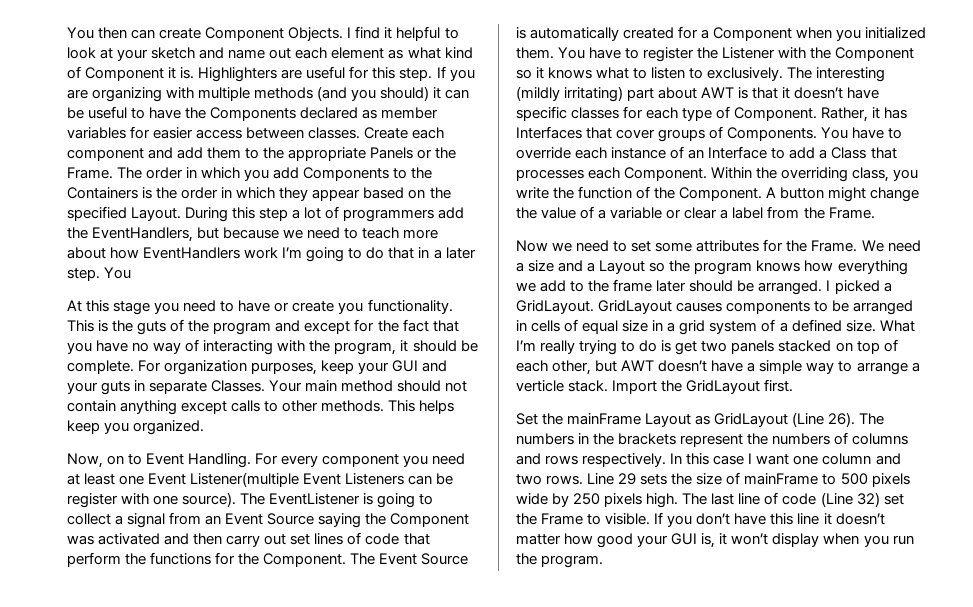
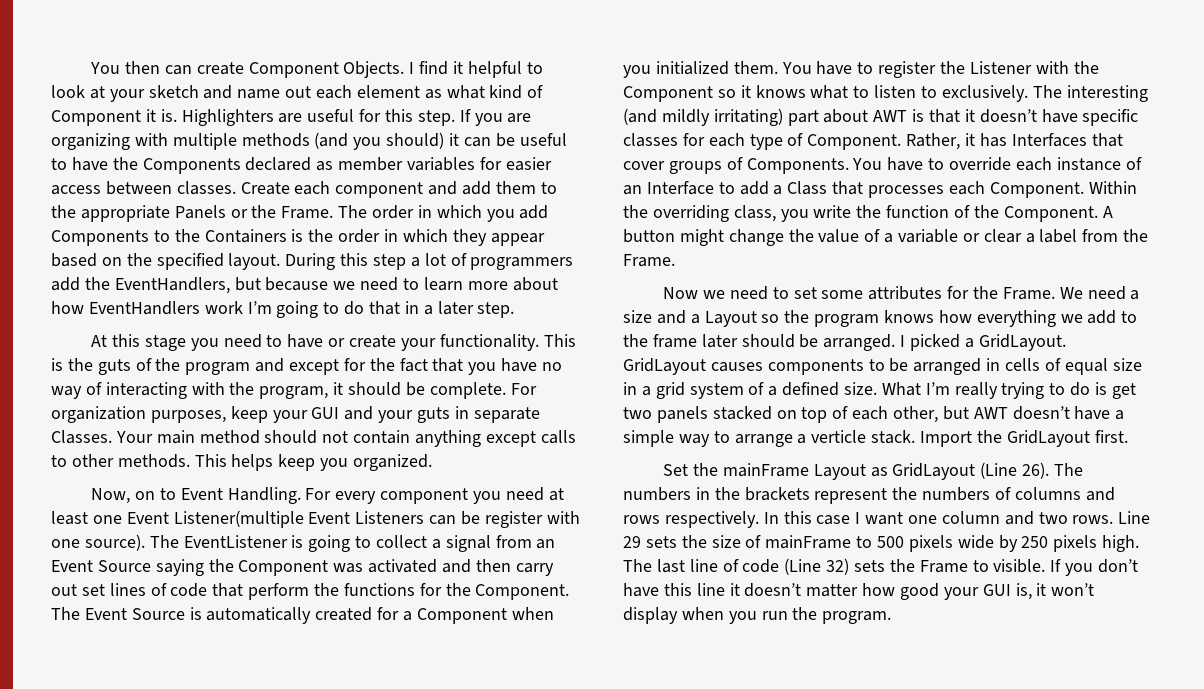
- The order in which you add Components to the Containers is the order in which they appear based on the specified Layout.
+ The order in which you add Components to the Containers is the order in which they appear based on the specified layout.
- During this step a lot of programmers add the EventHandlers, but because we need to teach more about how EventHandlers work I’m going to do that in a later step. You
+ During this step a lot of programmers add the EventHandlers, but because we need to learn more about how EventHandlers work I’m going to do that in a later step.
- At this stage you need to have or create you functionality.
+ At this stage you need to have or create your functionality.
- The interesting (mildly irritating) part about AWT is that it doesn’t have specific classes for each type of Component.
+ The interesting (and mildly irritating) part about AWT is that it doesn’t have specific classes for each type of Component.
- The last line of code (Line 32) set the Frame to visible.
+ The last line of code (Line 32) sets the Frame to visible.

